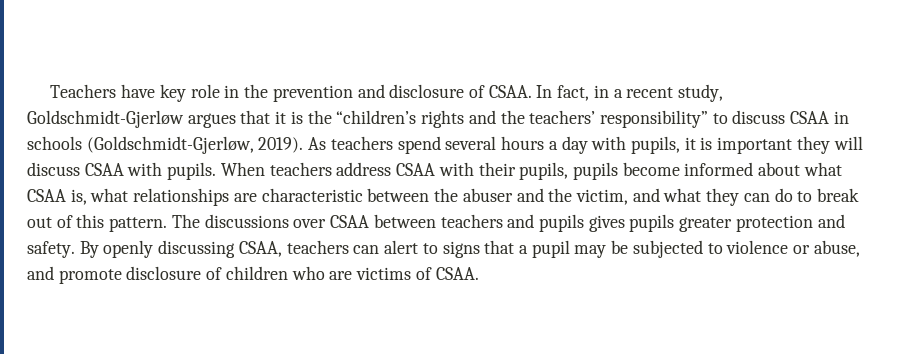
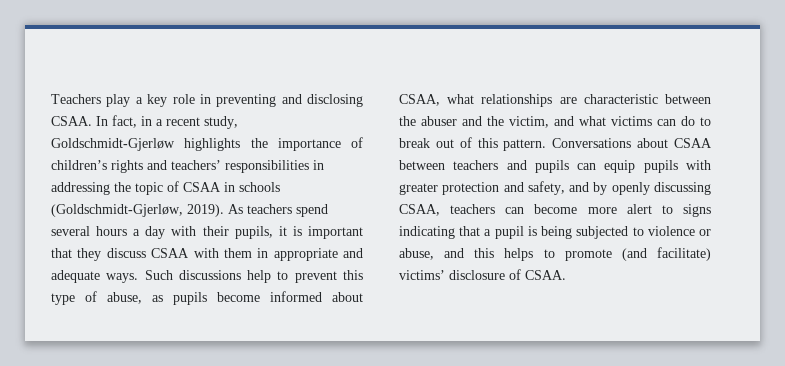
- Teachers have key role in the prevention and disclosure of CSAA.
+ Teachers play a key role in preventing and disclosing CSAA.
- In fact, in a recent study, Goldschmidt-Gjerløw argues that it is the “children’s rights and the teachers’ responsibility” to discuss CSAA in schools (Goldschmidt-Gjerløw, 2019).
+ In fact, in a recent study, Goldschmidt-Gjerløw highlights the importance of children’s rights and teachers’ responsibilities in addressing the topic of CSAA in schools (Goldschmidt-Gjerløw, 2019).
- As teachers spend several hours a day with pupils, it is important they will discuss CSAA with pupils. When teachers address CSAA with their pupils, pupils become informed about what CSAA is, what relationships are characteristic between the abuser and the victim, and what they can do to break out of this pattern.
+ As teachers spend several hours a day with their pupils, it is important that they discuss CSAA with them in appropriate and adequate ways. Such discussions help to prevent this type of abuse, as pupils become informed about CSAA, what relationships are characteristic between the abuser and the victim, and what victims can do to break out of this pattern.
- The discussions over CSAA between teachers and pupils gives pupils greater protection and safety. By openly discussing CSAA, teachers can alert to signs that a pupil may be subjected to violence or abuse, and promote disclosure of children who are victims of CSAA.
+ Conversations about CSAA between teachers and pupils can equip pupils with greater protection and safety, and by openly discussing CSAA, teachers can become more alert to signs indicating that a pupil is being subjected to violence or abuse, and this helps to promote (and facilitate) victims’ disclosure of CSAA.

